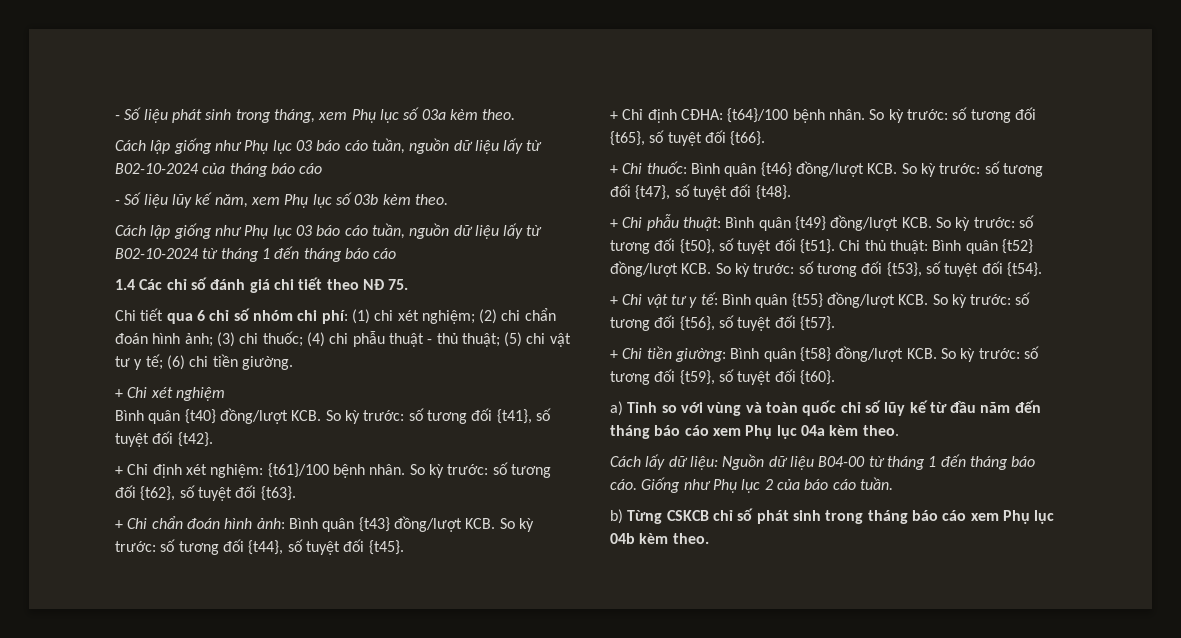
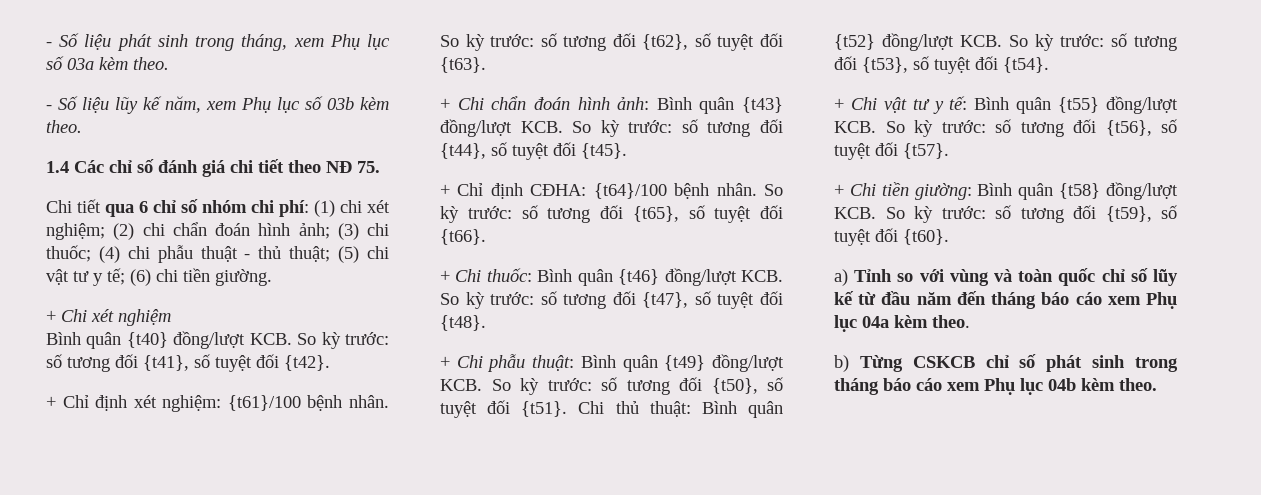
- Cách lập giống như Phụ lục 03 báo cáo tuần, nguồn dữ liệu lấy từ B02-10-2024 của tháng báo cáo
- Cách lập giống như Phụ lục 03 báo cáo tuần, nguồn dữ liệu lấy từ B02-10-2024 từ tháng 1 đến tháng báo cáo
- Cách lấy dữ liệu: Nguồn dữ liệu B04-00 từ tháng 1 đến tháng báo cáo. Giống như Phụ lục 2 của báo cáo tuần.

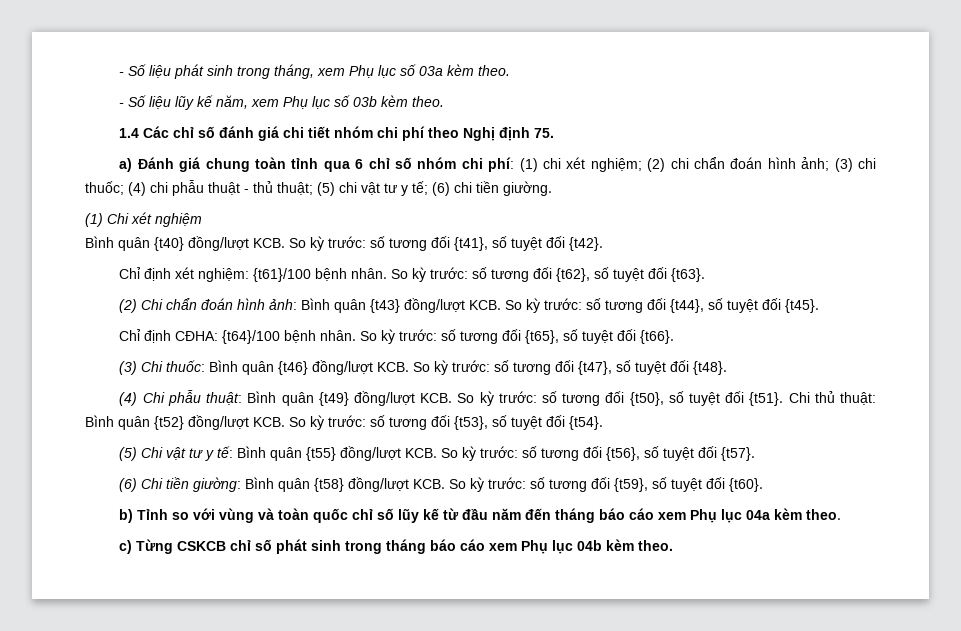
- 1.4 Các chỉ số đánh giá chi tiết theo NĐ 75.
- Chi tiết qua 6 chỉ số nhóm chi phí: (1) chi xét nghiệm; (2) chi chẩn đoán hình ảnh; (3) chi thuốc; (4) chi phẫu thuật - thủ thuật; (5) chi vật tư y tế; (6) chi tiền giường.
+ 1.4 Các chỉ số đánh giá chi tiết nhóm chi phí theo Nghị định 75.
+ a) Đánh giá chung toàn tỉnh qua 6 chỉ số nhóm chi phí: (1) chi xét nghiệm; (2) chi chẩn đoán hình ảnh; (3) chi thuốc; (4) chi phẫu thuật - thủ thuật; (5) chi vật tư y tế; (6) chi tiền giường.
- + Chi xét nghiệm
+ (1) Chi xét nghiệm
- + Chỉ định xét nghiệm: {t61}/100 bệnh nhân.
+ Chỉ định xét nghiệm: {t61}/100 bệnh nhân.
- + Chi chẩn đoán hình ảnh: Bình quân {t43} đồng/lượt KCB. So kỳ trước: số tương đối {t44}, số tuyệt đối {t45}.
+ (2) Chi chẩn đoán hình ảnh: Bình quân {t43} đồng/lượt KCB. So kỳ trước: số tương đối {t44}, số tuyệt đối {t45}.
- + Chỉ định CĐHA: {t64}/100 bệnh nhân.
+ Chỉ định CĐHA: {t64}/100 bệnh nhân.
- + Chi thuốc: Bình quân {t46} đồng/lượt KCB. So kỳ trước: số tương đối {t47}, số tuyệt đối {t48}.
+ (3) Chi thuốc: Bình quân {t46} đồng/lượt KCB. So kỳ trước: số tương đối {t47}, số tuyệt đối {t48}.
- + Chi phẫu thuật: Bình quân {t49} đồng/lượt KCB. So kỳ trước: số tương đối {t50}, số tuyệt đối {t51}.
+ (4) Chi phẫu thuật: Bình quân {t49} đồng/lượt KCB. So kỳ trước: số tương đối {t50}, số tuyệt đối {t51}.
- + Chi vật tư y tế: Bình quân {t55} đồng/lượt KCB. So kỳ trước: số tương đối {t56}, số tuyệt đối {t57}.
+ (5) Chi vật tư y tế: Bình quân {t55} đồng/lượt KCB. So kỳ trước: số tương đối {t56}, số tuyệt đối {t57}.
- + Chi tiền giường: Bình quân {t58} đồng/lượt KCB. So kỳ trước: số tương đối {t59}, số tuyệt đối {t60}.
+ (6) Chi tiền giường: Bình quân {t58} đồng/lượt KCB. So kỳ trước: số tương đối {t59}, số tuyệt đối {t60}.
- a) Tỉnh so với vùng và toàn quốc chỉ số lũy kế từ đầu năm đến tháng báo cáo xem Phụ lục 04a kèm theo.
+ b) Tỉnh so với vùng và toàn quốc chỉ số lũy kế từ đầu năm đến tháng báo cáo xem Phụ lục 04a kèm theo.
- b) Từng CSKCB chỉ số phát sinh trong tháng báo cáo xem Phụ lục 04b kèm theo.
+ c) Từng CSKCB chỉ số phát sinh trong tháng báo cáo xem Phụ lục 04b kèm theo.

